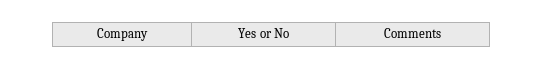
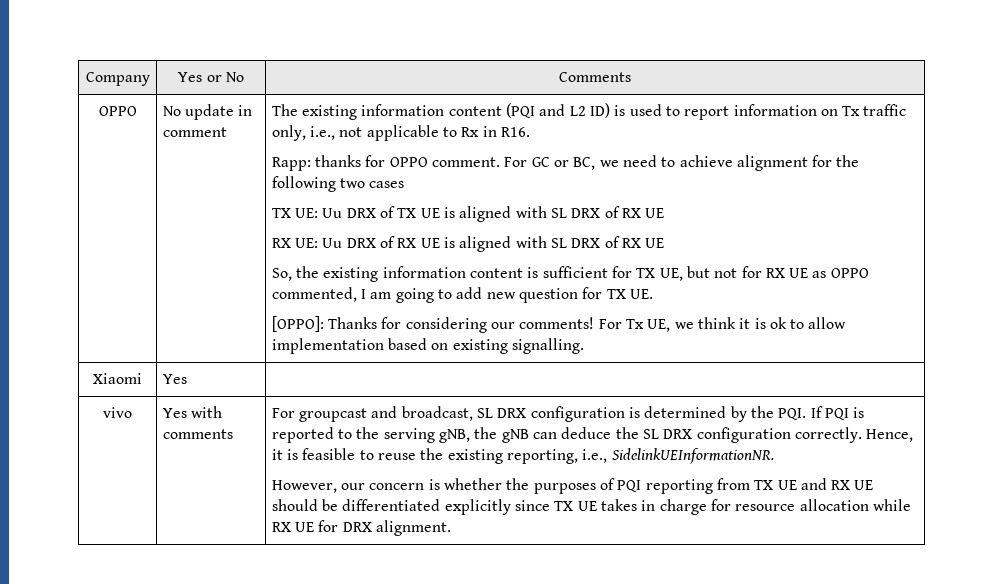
+ OPPO | No update in comment | The existing information content (PQI and L2 ID) is used to report information on Tx traffic only, i.e., not applicable to Rx in R16.
+ Rapp: thanks for OPPO comment. For GC or BC, we need to achieve alignment for the following two cases
+ TX UE: Uu DRX of TX UE is aligned with SL DRX of RX UE
+ RX UE: Uu DRX of RX UE is aligned with SL DRX of RX UE
+ So, the existing information content is sufficient for TX UE, but not for RX UE as OPPO commented, I am going to add new question for TX UE.
+ [OPPO]: Thanks for considering our comments! For Tx UE, we think it is ok to allow implementation based on existing signalling.
+ Xiaomi | Yes |
+ vivo | Yes with comments | For groupcast and broadcast, SL DRX configuration is determined by the PQI. If PQI is reported to the serving gNB, the gNB can deduce the SL DRX configuration correctly. Hence, it is feasible to reuse the existing reporting, i.e., SidelinkUEInformationNR.
+ However, our concern is whether the purposes of PQI reporting from TX UE and RX UE should be differentiated explicitly since TX UE takes in charge for resource allocation while RX UE for DRX alignment.

